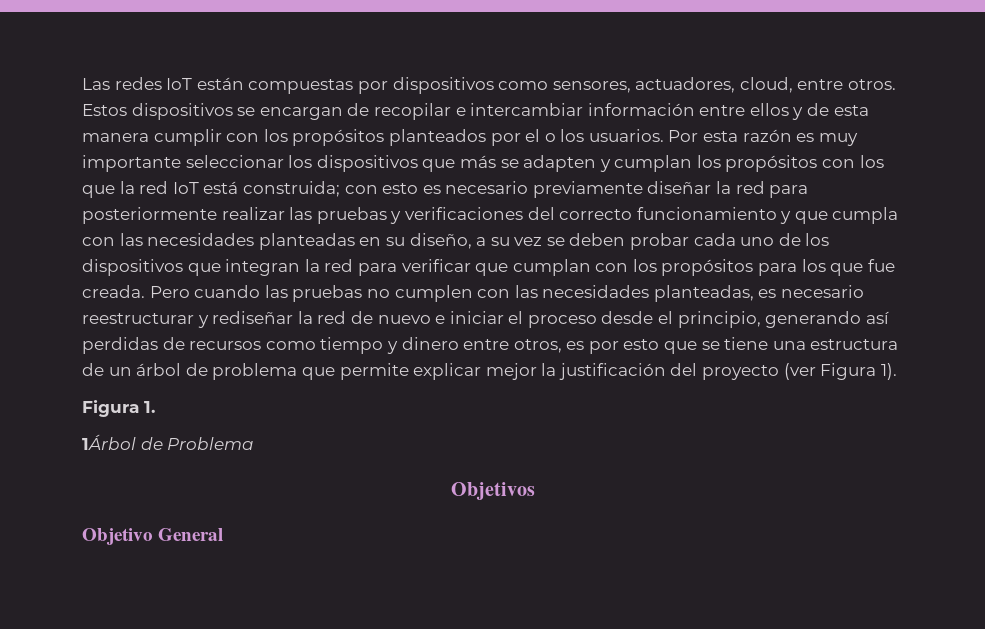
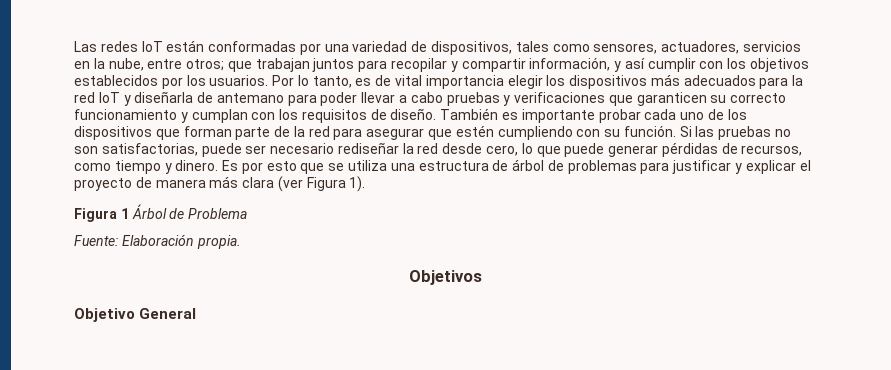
- Las redes IoT están compuestas por dispositivos como sensores, actuadores, cloud, entre otros. Estos dispositivos se encargan de recopilar e intercambiar información entre ellos y de esta manera cumplir con los propósitos planteados por el o los usuarios. Por esta razón es muy importante seleccionar los dispositivos que más se adapten y cumplan los propósitos con los que la red IoT está construida; con esto es necesario previamente diseñar la red para posteriormente realizar las pruebas y verificaciones del correcto funcionamiento y que cumpla con las necesidades planteadas en su diseño, a su vez se deben probar cada uno de los dispositivos que integran la red para verificar que cumplan con los propósitos para los que fue creada. Pero cuando las pruebas no cumplen con las necesidades planteadas, es necesario reestructurar y rediseñar la red de nuevo e iniciar el proceso desde el principio, generando así perdidas de recursos como tiempo y dinero entre otros, es por esto que se tiene una estructura de un árbol de problema que permite explicar mejor la justificación del proyecto (ver Figura 1).
+ Las redes IoT están conformadas por una variedad de dispositivos, tales como sensores, actuadores, servicios en la nube, entre otros; que trabajan juntos para recopilar y compartir información, y así cumplir con los objetivos establecidos por los usuarios. Por lo tanto, es de vital importancia elegir los dispositivos más adecuados para la red IoT y diseñarla de antemano para poder llevar a cabo pruebas y verificaciones que garanticen su correcto funcionamiento y cumplan con los requisitos de diseño. También es importante probar cada uno de los dispositivos que forman parte de la red para asegurar que estén cumpliendo con su función. Si las pruebas no son satisfactorias, puede ser necesario rediseñar la red desde cero, lo que puede generar pérdidas de recursos, como tiempo y dinero. Es por esto que se utiliza una estructura de árbol de problemas para justificar y explicar el proyecto de manera más clara (ver Figura 1).
- Figura 1.
- 1Árbol de Problema
+ Figura 1 Árbol de Problema
+ Fuente: Elaboración propia.

